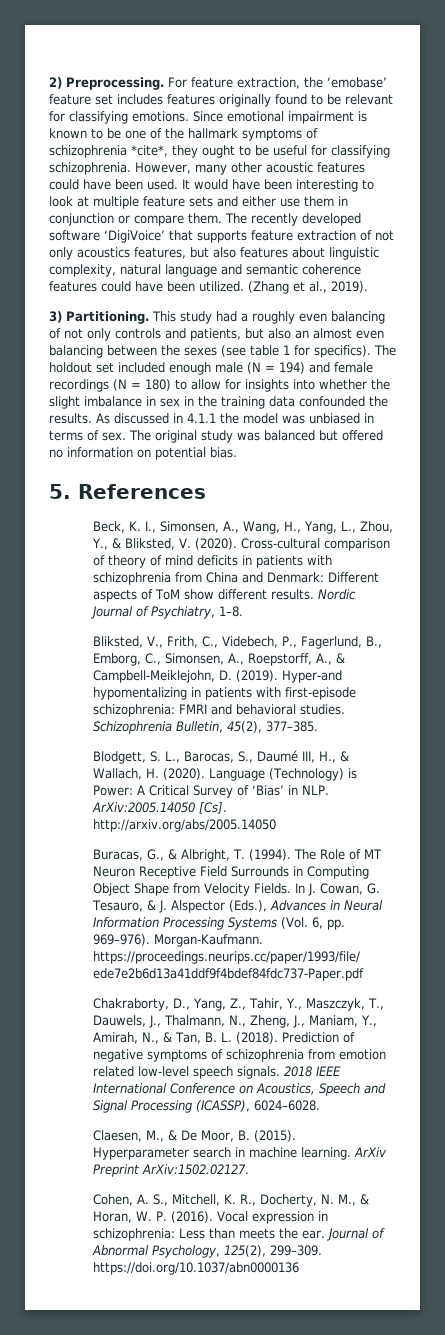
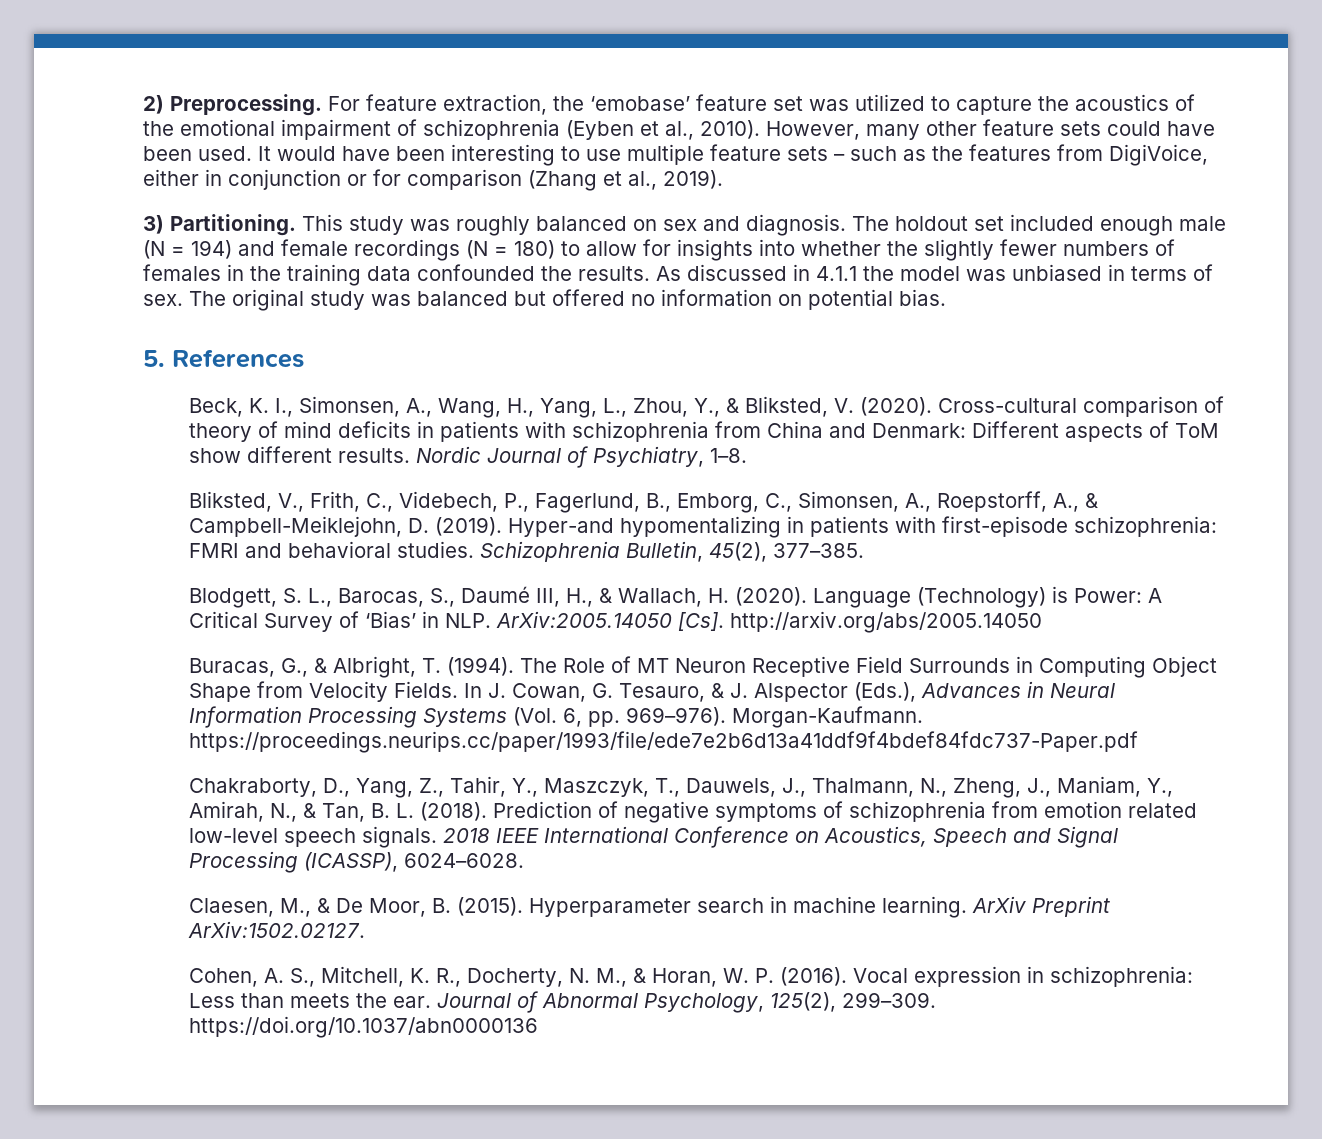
- For feature extraction, the ‘emobase’ feature set includes features originally found to be relevant for classifying emotions. Since emotional impairment is known to be one of the hallmark symptoms of schizophrenia *cite*, they ought to be useful for classifying schizophrenia.
+ For feature extraction, the ‘emobase’ feature set was utilized to capture the acoustics of the emotional impairment of schizophrenia (Eyben et al., 2010).
- However, many other acoustic features could have been used.
+ However, many other feature sets could have been used.
- It would have been interesting to look at multiple feature sets and either use them in conjunction or compare them. The recently developed software ‘DigiVoice’ that supports feature extraction of not only acoustics features, but also features about linguistic complexity, natural language and semantic coherence features could have been utilized. (Zhang et al., 2019).
+ It would have been interesting to use multiple feature sets – such as the features from DigiVoice, either in conjunction or for comparison (Zhang et al., 2019).
- This study had a roughly even balancing of not only controls and patients, but also an almost even balancing between the sexes (see table 1 for specifics).
+ This study was roughly balanced on sex and diagnosis.
- The holdout set included enough male (N = 194) and female recordings (N = 180) to allow for insights into whether the slight imbalance in sex in the training data confounded the results.
+ The holdout set included enough male (N = 194) and female recordings (N = 180) to allow for insights into whether the slightly fewer numbers of females in the training data confounded the results.

